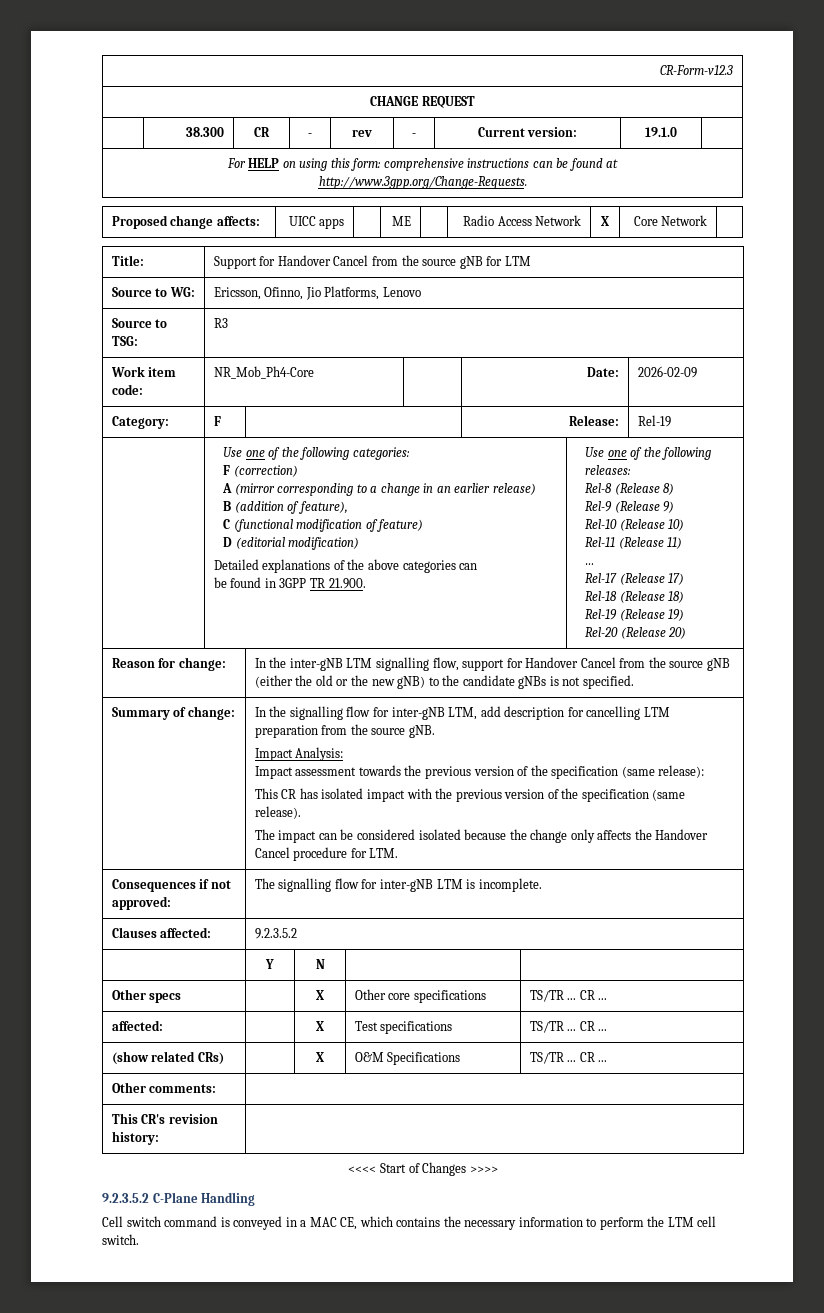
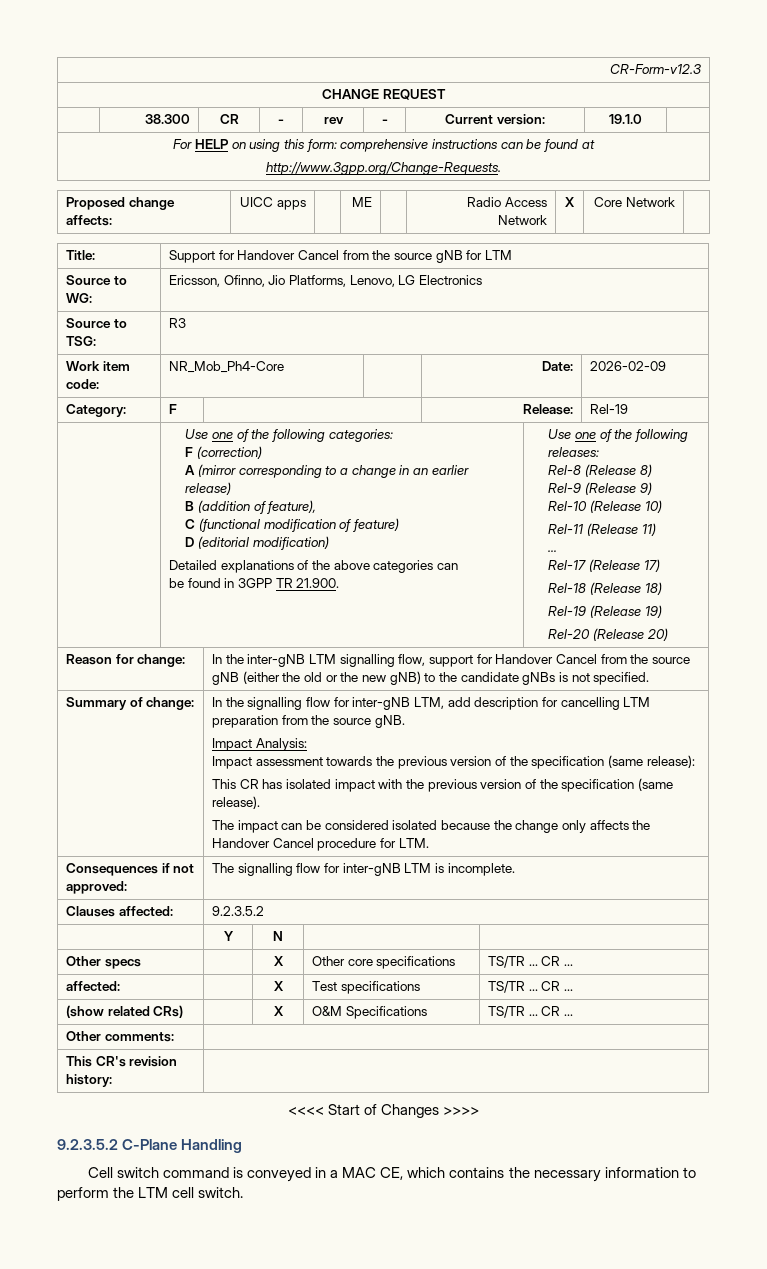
- Source to WG: | Ericsson, Ofinno, Jio Platforms, Lenovo
+ Source to WG: | Ericsson, Ofinno, Jio Platforms, Lenovo, LG Electronics

